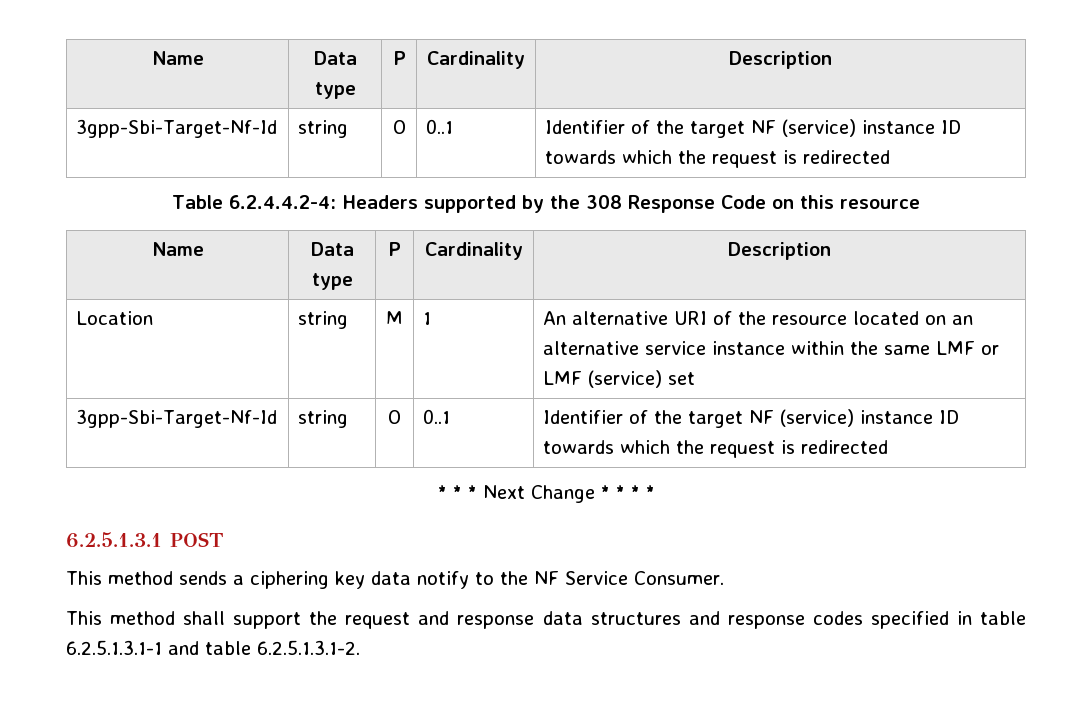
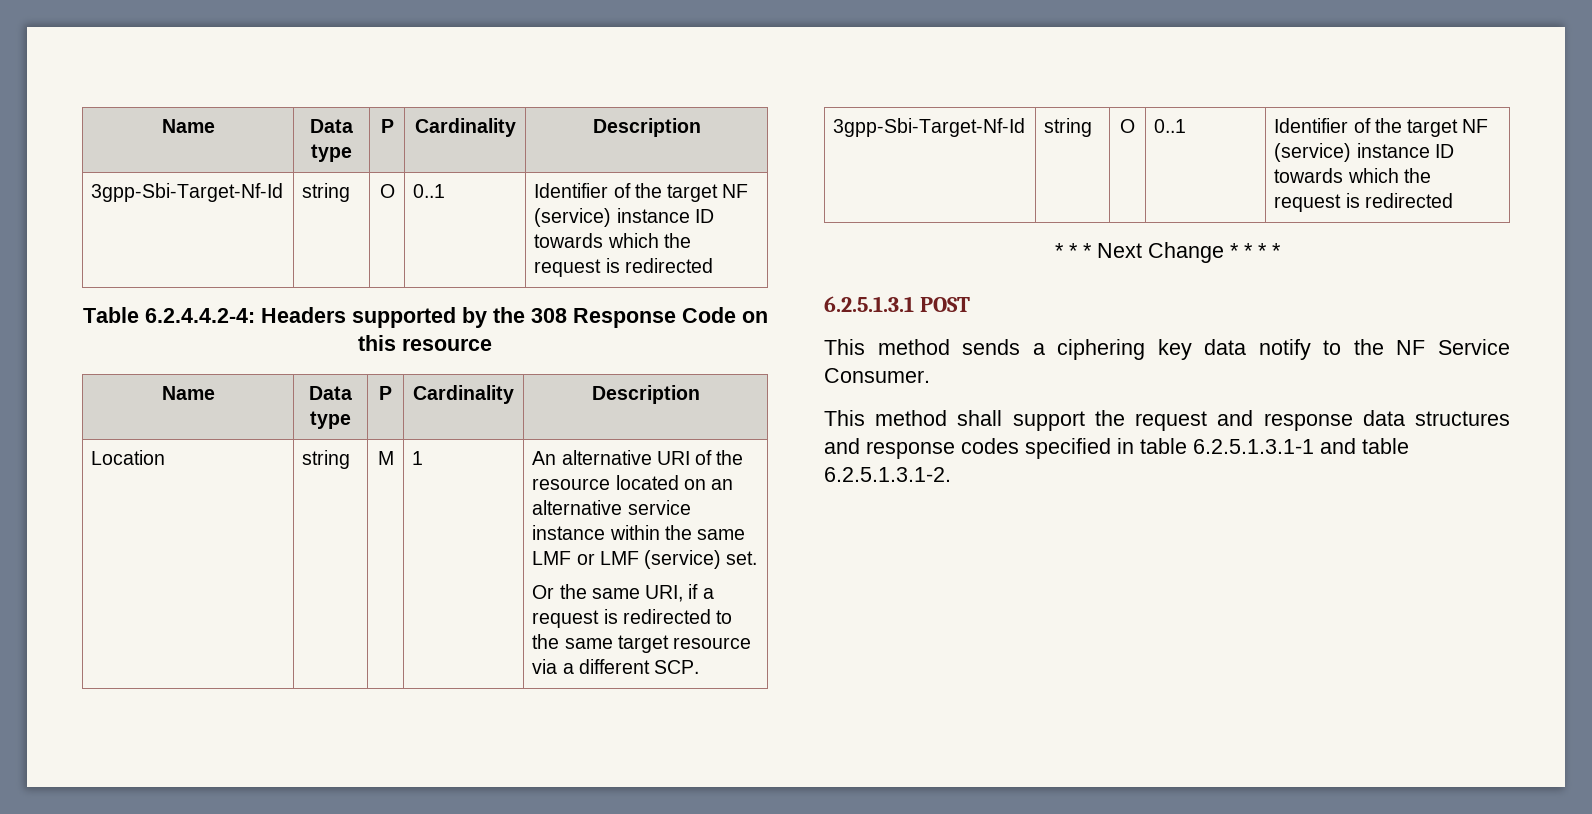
- An alternative URI of the resource located on an alternative service instance within the same LMF or LMF (service) set
+ An alternative URI of the resource located on an alternative service instance within the same LMF or LMF (service) set.
+ Or the same URI, if a request is redirected to the same target resource via a different SCP.

